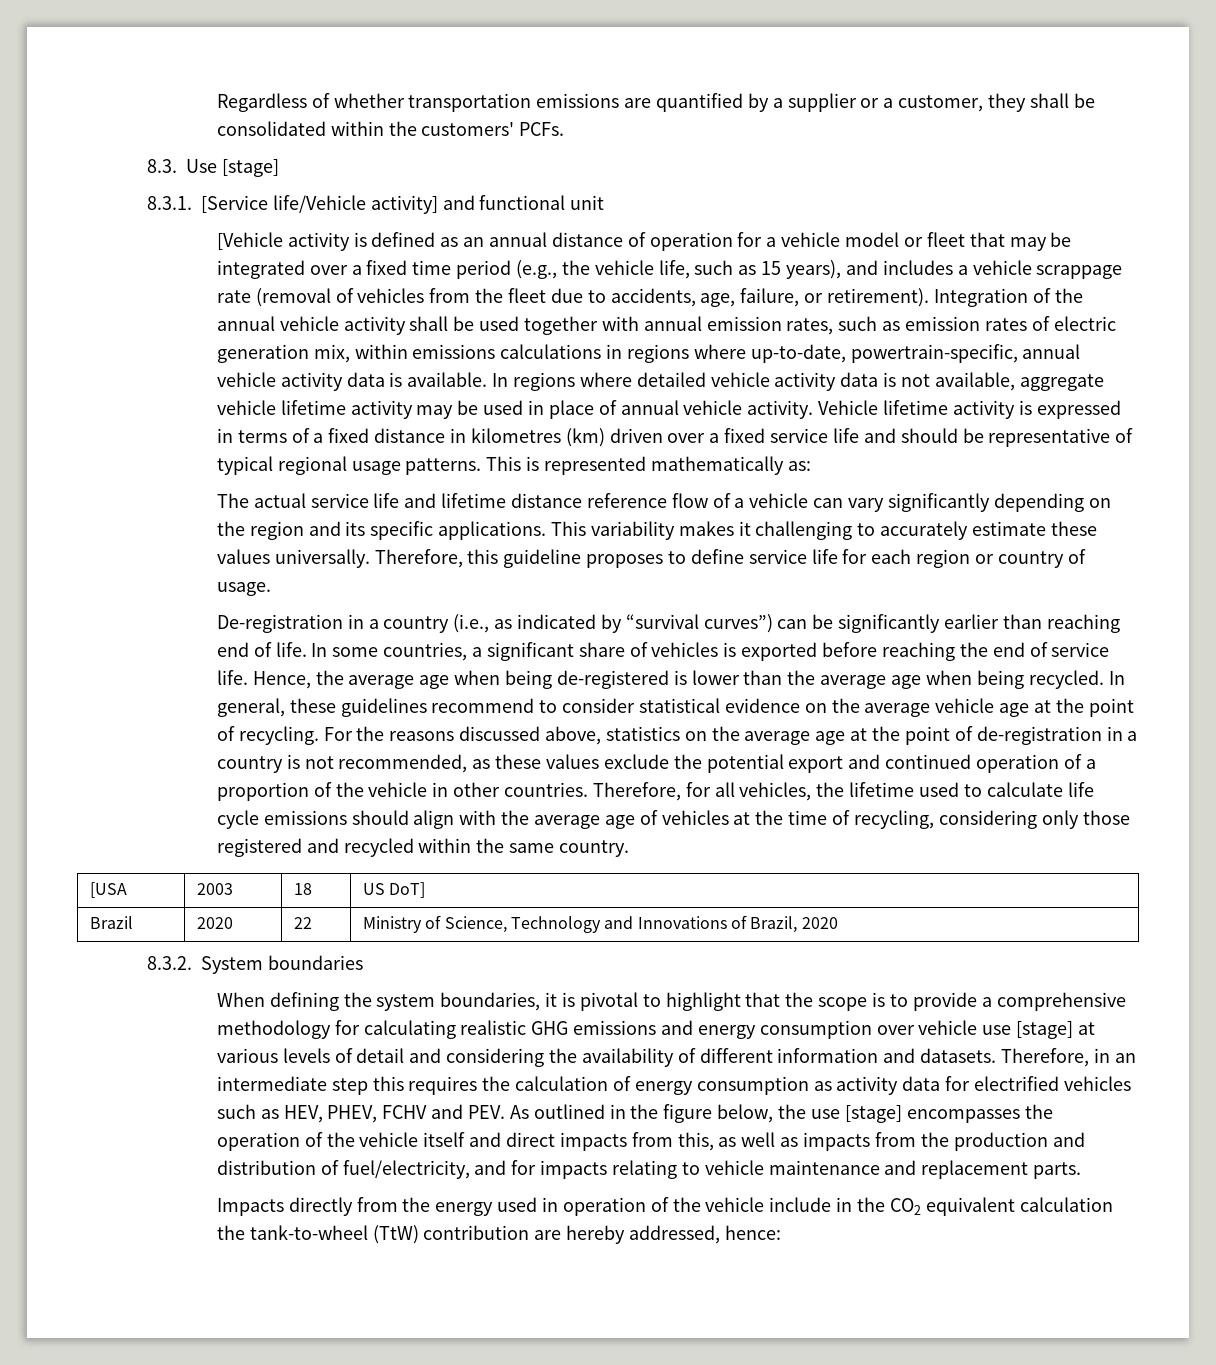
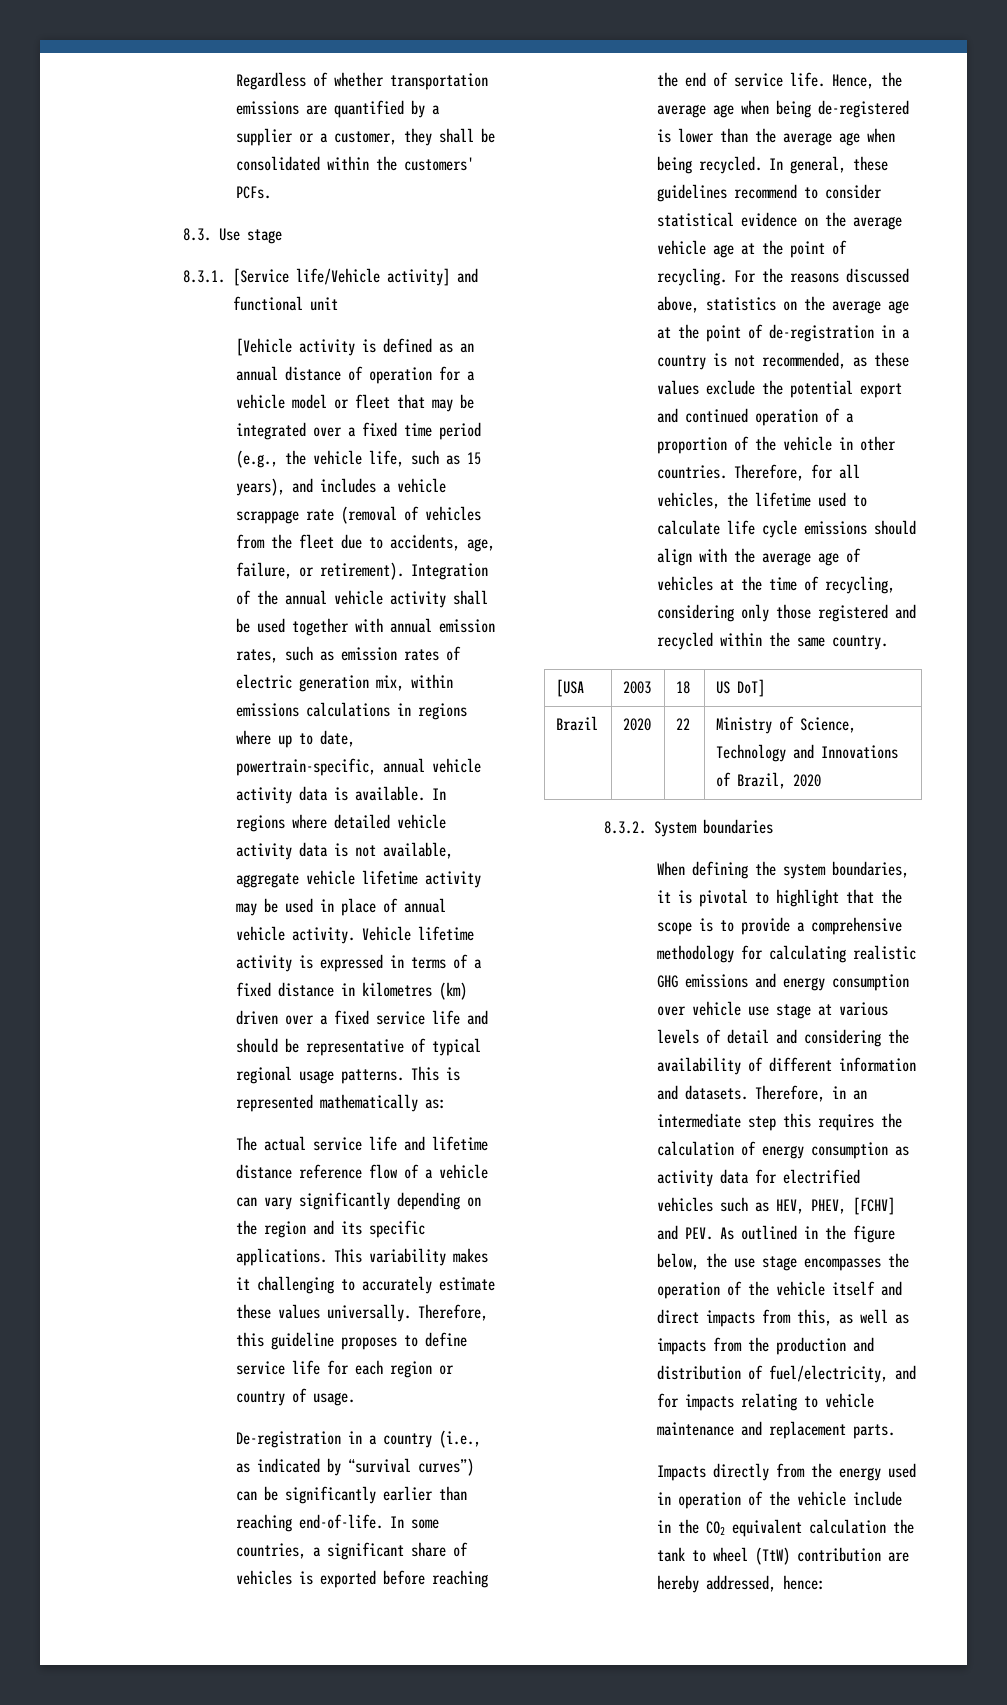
- 8.3. Use [stage]
+ 8.3. Use stage
- Integration of the annual vehicle activity shall be used together with annual emission rates, such as emission rates of electric generation mix, within emissions calculations in regions where up-to-date, powertrain-specific, annual vehicle activity data is available.
+ Integration of the annual vehicle activity shall be used together with annual emission rates, such as emission rates of electric generation mix, within emissions calculations in regions where up to date, powertrain-specific, annual vehicle activity data is available.
- De-registration in a country (i.e., as indicated by “survival curves”) can be significantly earlier than reaching end of life.
+ De-registration in a country (i.e., as indicated by “survival curves”) can be significantly earlier than reaching end-of-life.
- When defining the system boundaries, it is pivotal to highlight that the scope is to provide a comprehensive methodology for calculating realistic GHG emissions and energy consumption over vehicle use [stage] at various levels of detail and considering the availability of different information and datasets.
+ When defining the system boundaries, it is pivotal to highlight that the scope is to provide a comprehensive methodology for calculating realistic GHG emissions and energy consumption over vehicle use stage at various levels of detail and considering the availability of different information and datasets.
- Therefore, in an intermediate step this requires the calculation of energy consumption as activity data for electrified vehicles such as HEV, PHEV, FCHV and PEV. As outlined in the figure below, the use [stage] encompasses the operation of the vehicle itself and direct impacts from this, as well as impacts from the production and distribution of fuel/electricity, and for impacts relating to vehicle maintenance and replacement parts.
+ Therefore, in an intermediate step this requires the calculation of energy consumption as activity data for electrified vehicles such as HEV, PHEV, [FCHV] and PEV. As outlined in the figure below, the use stage encompasses the operation of the vehicle itself and direct impacts from this, as well as impacts from the production and distribution of fuel/electricity, and for impacts relating to vehicle maintenance and replacement parts.
- Impacts directly from the energy used in operation of the vehicle include in the CO2 equivalent calculation the tank-to-wheel (TtW) contribution are hereby addressed, hence:
+ Impacts directly from the energy used in operation of the vehicle include in the CO2 equivalent calculation the tank to wheel (TtW) contribution are hereby addressed, hence:

